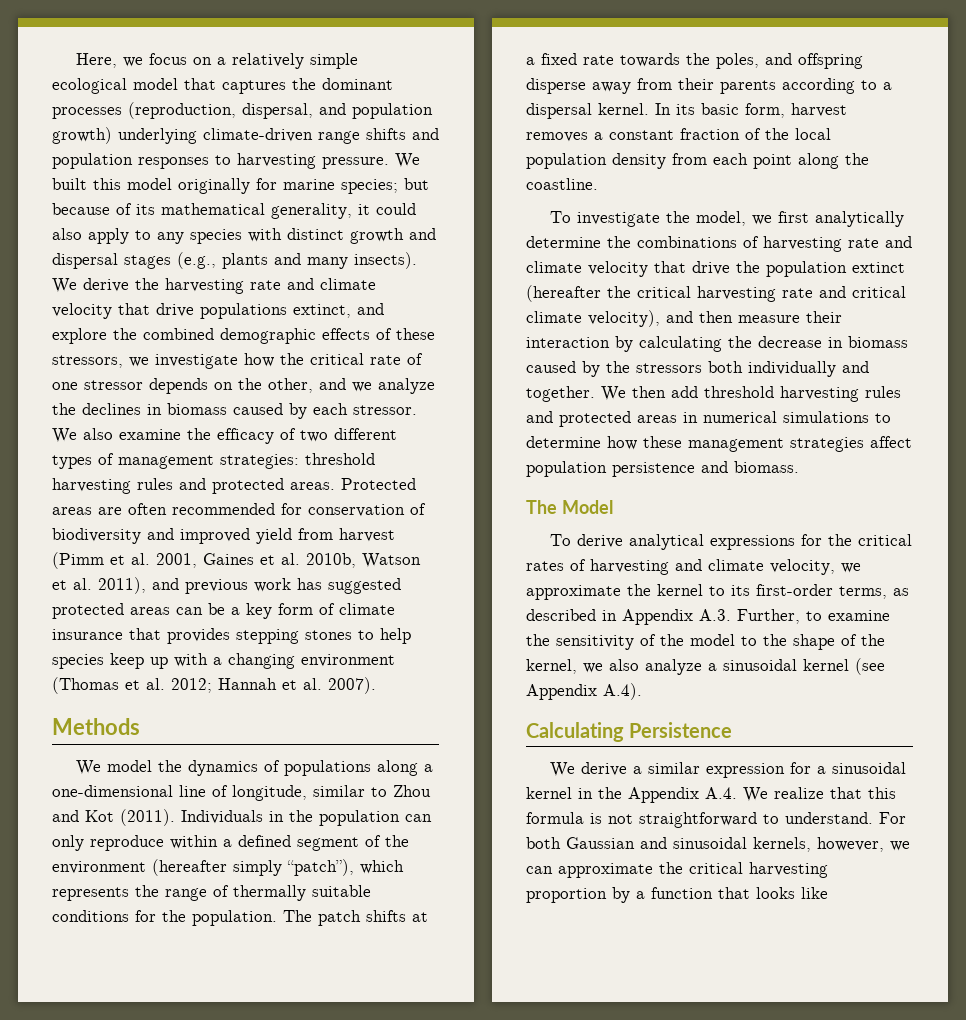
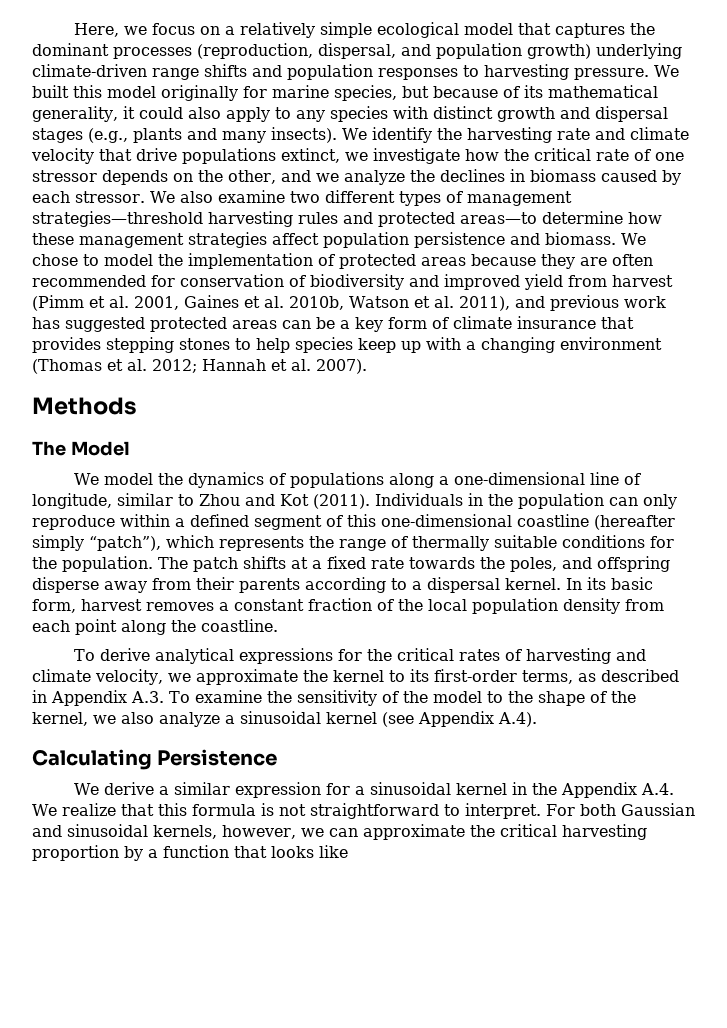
- We built this model originally for marine species; but because of its mathematical generality, it could also apply to any species with distinct growth and dispersal stages (e.g., plants and many insects).
+ We built this model originally for marine species, but because of its mathematical generality, it could also apply to any species with distinct growth and dispersal stages (e.g., plants and many insects).
- We derive the harvesting rate and climate velocity that drive populations extinct, and explore the combined demographic effects of these stressors, we investigate how the critical rate of one stressor depends on the other, and we analyze the declines in biomass caused by each stressor.
+ We identify the harvesting rate and climate velocity that drive populations extinct, we investigate how the critical rate of one stressor depends on the other, and we analyze the declines in biomass caused by each stressor.
- We also examine the efficacy of two different types of management strategies: threshold harvesting rules and protected areas. Protected areas are often recommended for conservation of biodiversity and improved yield from harvest (Pimm et al. 2001, Gaines et al. 2010b, Watson et al. 2011), and previous work has suggested protected areas can be a key form of climate insurance that provides stepping stones to help species keep up with a changing environment (Thomas et al. 2012;
+ We also examine two different types of management strategies—threshold harvesting rules and protected areas—to determine how these management strategies affect population persistence and biomass. We chose to model the implementation of protected areas because they are often recommended for conservation of biodiversity and improved yield from harvest (Pimm et al. 2001, Gaines et al. 2010b, Watson et al. 2011), and previous work has suggested protected areas can be a key form of climate insurance that provides stepping stones to help species keep up with a changing environment (Thomas et al. 2012;
+ The Model
- Individuals in the population can only reproduce within a defined segment of the environment (hereafter simply “patch”), which represents the range of thermally suitable conditions for the population.
+ Individuals in the population can only reproduce within a defined segment of this one-dimensional coastline (hereafter simply “patch”), which represents the range of thermally suitable conditions for the population.
- To investigate the model, we first analytically determine the combinations of harvesting rate and climate velocity that drive the population extinct (hereafter the critical harvesting rate and critical climate velocity), and then measure their interaction by calculating the decrease in biomass caused by the stressors both individually and together. We then add threshold harvesting rules and protected areas in numerical simulations to determine how these management strategies affect population persistence and biomass.
- The Model
- To derive analytical expressions for the critical rates of harvesting and climate velocity, we approximate the kernel to its first-order terms, as described in Appendix A.3. Further, to examine the sensitivity of the model to the shape of the kernel, we also analyze a sinusoidal kernel (see Appendix A.4).
+ To derive analytical expressions for the critical rates of harvesting and climate velocity, we approximate the kernel to its first-order terms, as described in Appendix A.3. To examine the sensitivity of the model to the shape of the kernel, we also analyze a sinusoidal kernel (see Appendix A.4).
- We derive a similar expression for a sinusoidal kernel in the Appendix A.4. We realize that this formula is not straightforward to understand.
+ We derive a similar expression for a sinusoidal kernel in the Appendix A.4. We realize that this formula is not straightforward to interpret.

